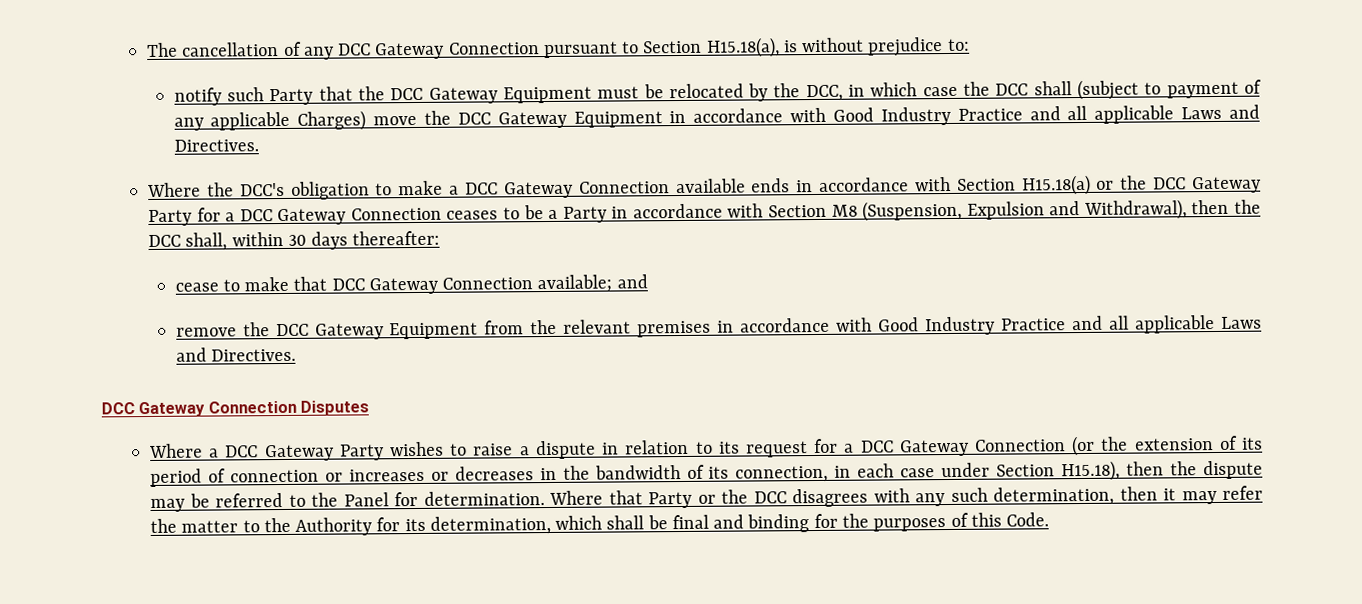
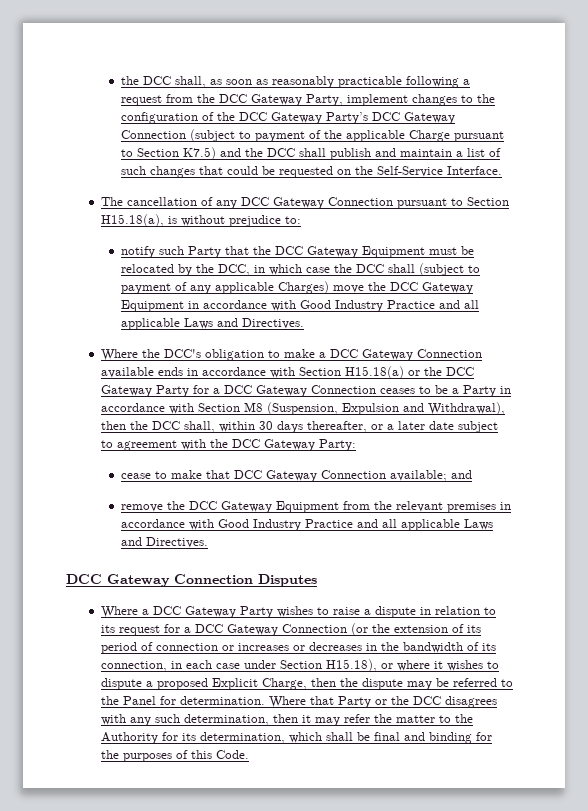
+ the DCC shall, as soon as reasonably practicable following a request from the DCC Gateway Party, implement changes to the configuration of the DCC Gateway Party’s DCC Gateway Connection (subject to payment of the applicable Charge pursuant to Section K7.5) and the DCC shall publish and maintain a list of such changes that could be requested on the Self-Service Interface.
- Where the DCC's obligation to make a DCC Gateway Connection available ends in accordance with Section H15.18(a) or the DCC Gateway Party for a DCC Gateway Connection ceases to be a Party in accordance with Section M8 (Suspension, Expulsion and Withdrawal), then the DCC shall, within 30 days thereafter:
+ Where the DCC's obligation to make a DCC Gateway Connection available ends in accordance with Section H15.18(a) or the DCC Gateway Party for a DCC Gateway Connection ceases to be a Party in accordance with Section M8 (Suspension, Expulsion and Withdrawal), then the DCC shall, within 30 days thereafter, or a later date subject to agreement with the DCC Gateway Party:
- Where a DCC Gateway Party wishes to raise a dispute in relation to its request for a DCC Gateway Connection (or the extension of its period of connection or increases or decreases in the bandwidth of its connection, in each case under Section H15.18), then the dispute may be referred to the Panel for determination.
+ Where a DCC Gateway Party wishes to raise a dispute in relation to its request for a DCC Gateway Connection (or the extension of its period of connection or increases or decreases in the bandwidth of its connection, in each case under Section H15.18), or where it wishes to dispute a proposed Explicit Charge, then the dispute may be referred to the Panel for determination.

